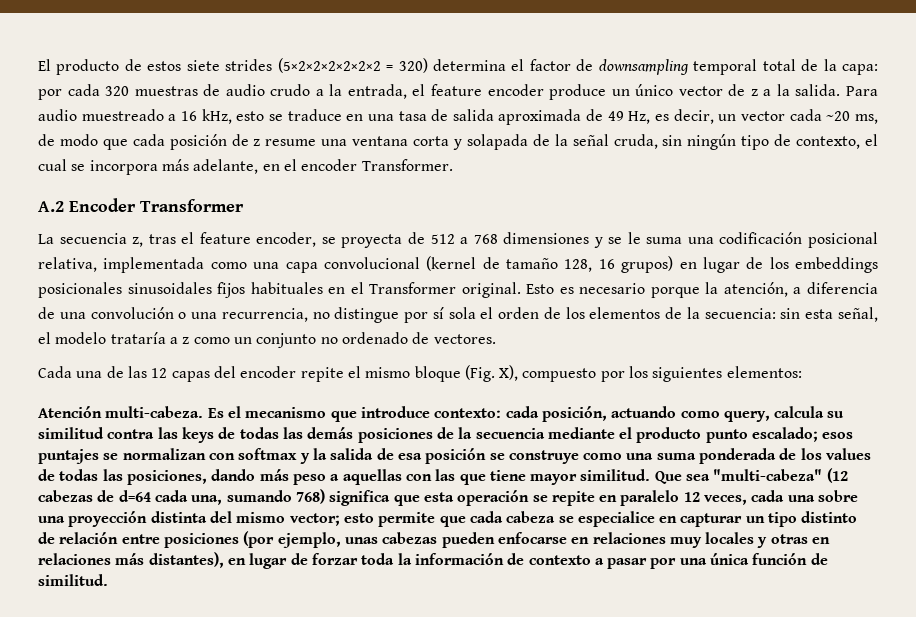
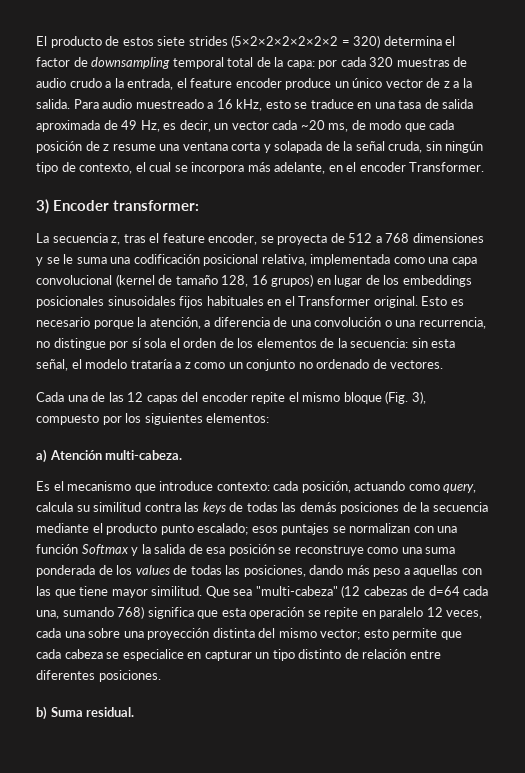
- A.2 Encoder Transformer
+ 3) Encoder transformer:
- Cada una de las 12 capas del encoder repite el mismo bloque (Fig. X), compuesto por los siguientes elementos:
+ Cada una de las 12 capas del encoder repite el mismo bloque (Fig. 3), compuesto por los siguientes elementos:
- Atención multi-cabeza. Es el mecanismo que introduce contexto:
+ a) Atención multi-cabeza.
+ Es el mecanismo que introduce contexto:
- esos puntajes se normalizan con softmax y la salida de esa posición se construye como una suma ponderada de los values de todas las posiciones, dando más peso a aquellas con las que tiene mayor similitud.
+ esos puntajes se normalizan con una función Softmax y la salida de esa posición se reconstruye como una suma ponderada de los values de todas las posiciones, dando más peso a aquellas con las que tiene mayor similitud.
- Que sea "multi-cabeza" (12 cabezas de d=64 cada una, sumando 768) significa que esta operación se repite en paralelo 12 veces, cada una sobre una proyección distinta del mismo vector; esto permite que cada cabeza se especialice en capturar un tipo distinto de relación entre posiciones (por ejemplo, unas cabezas pueden enfocarse en relaciones muy locales y otras en relaciones más distantes), en lugar de forzar toda la información de contexto a pasar por una única función de similitud.
+ Que sea "multi-cabeza" (12 cabezas de d=64 cada una, sumando 768) significa que esta operación se repite en paralelo 12 veces, cada una sobre una proyección distinta del mismo vector; esto permite que cada cabeza se especialice en capturar un tipo distinto de relación entre diferentes posiciones.
+ b) Suma residual.

